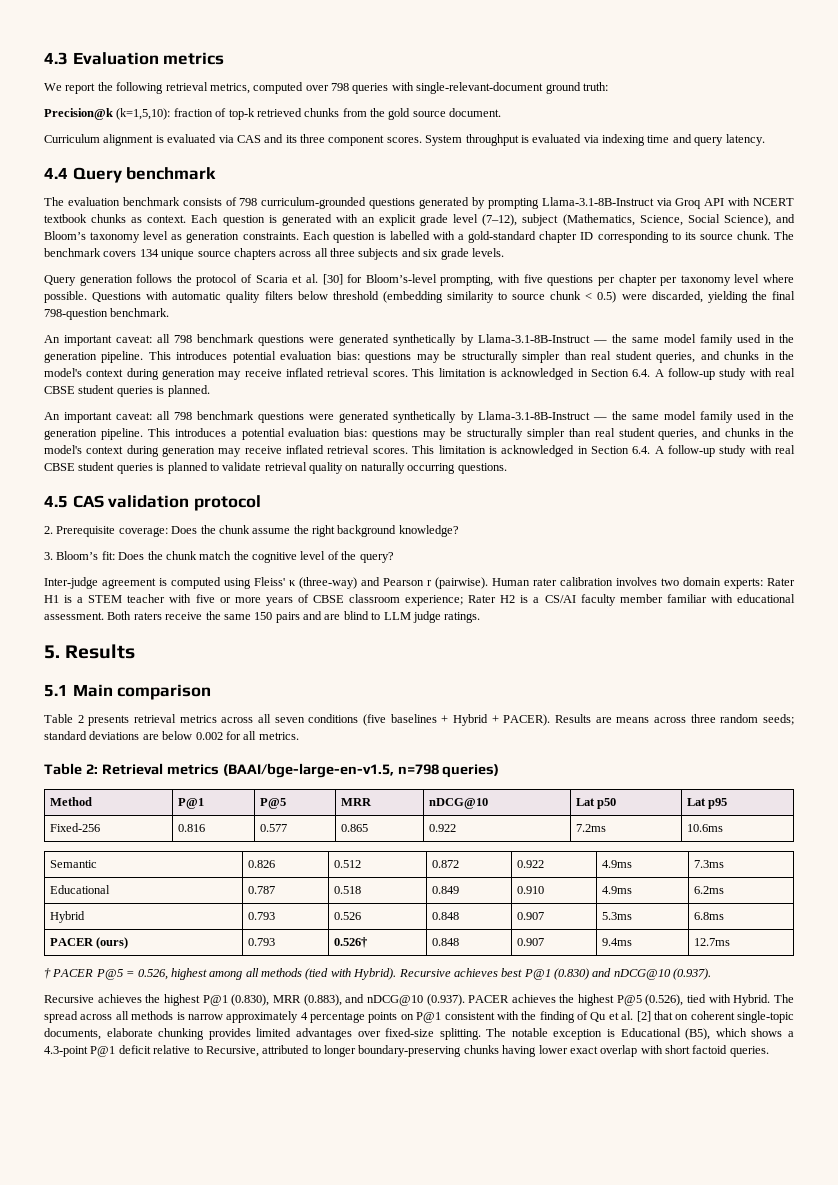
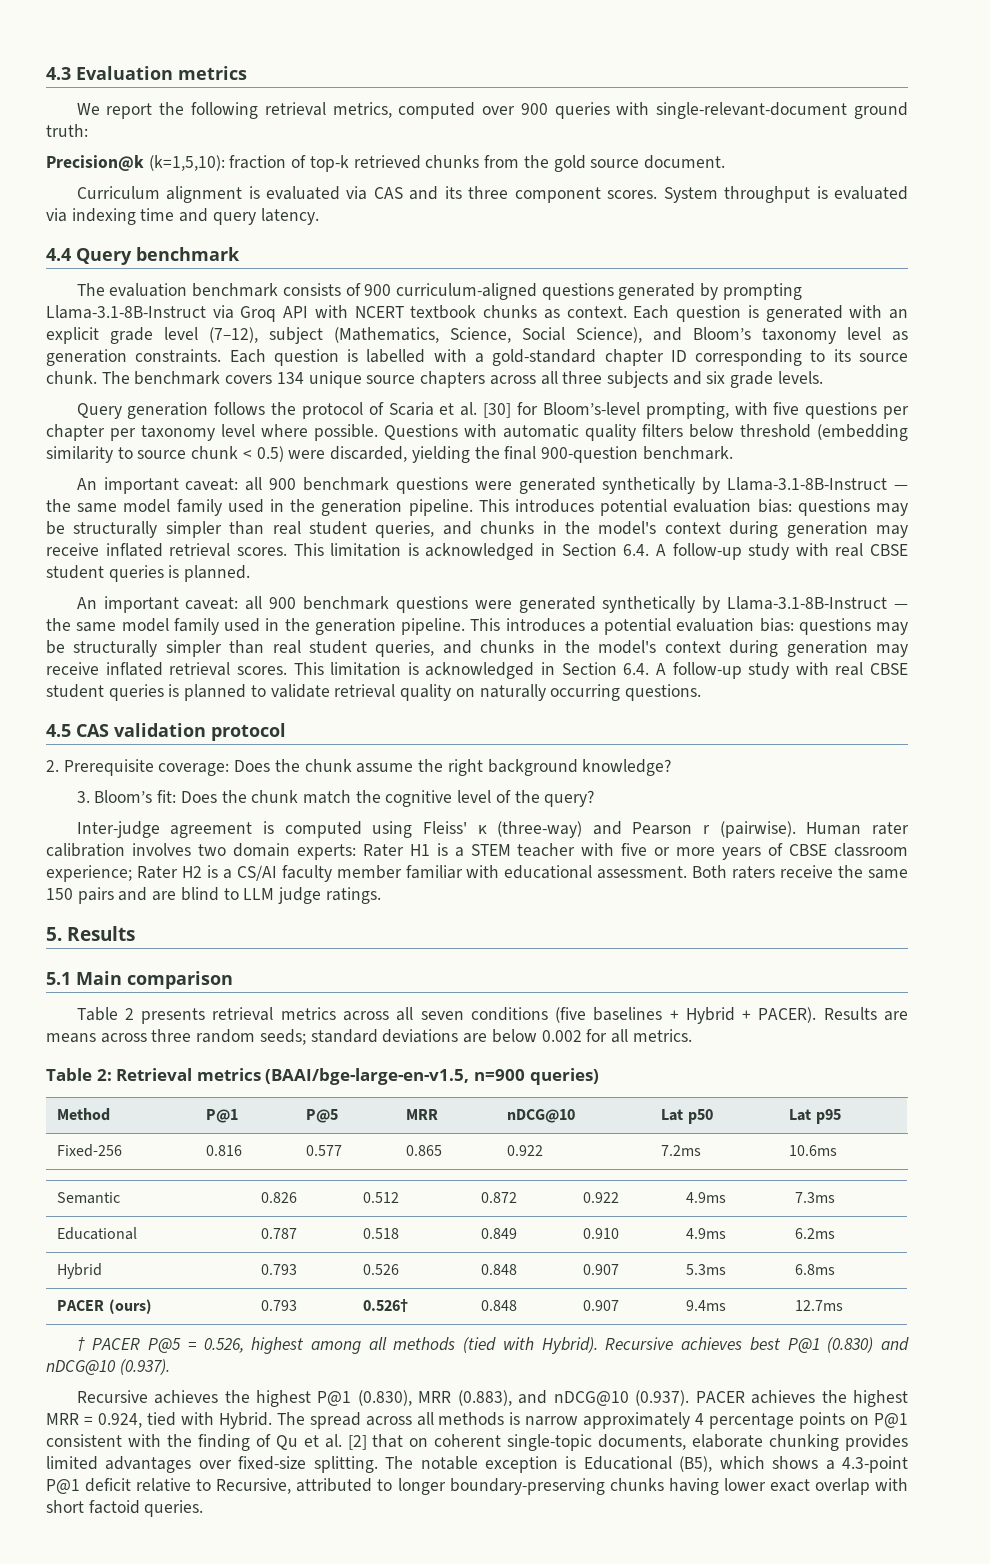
- We report the following retrieval metrics, computed over 798 queries with single-relevant-document ground truth:
+ We report the following retrieval metrics, computed over 900 queries with single-relevant-document ground truth:
- The evaluation benchmark consists of 798 curriculum-grounded questions generated by prompting Llama-3.1-8B-Instruct via Groq API with NCERT textbook chunks as context.
+ The evaluation benchmark consists of 900 curriculum-aligned questions generated by prompting Llama-3.1-8B-Instruct via Groq API with NCERT textbook chunks as context.
- Questions with automatic quality filters below threshold (embedding similarity to source chunk < 0.5) were discarded, yielding the final 798-question benchmark.
- An important caveat: all 798 benchmark questions were generated synthetically by Llama-3.1-8B-Instruct — the same model family used in the generation pipeline.
+ Questions with automatic quality filters below threshold (embedding similarity to source chunk < 0.5) were discarded, yielding the final 900-question benchmark.
+ An important caveat: all 900 benchmark questions were generated synthetically by Llama-3.1-8B-Instruct — the same model family used in the generation pipeline.
  This limitation is acknowledged in Section 6.4. A follow-up study with real CBSE student queries is planned.
- An important caveat: all 798 benchmark questions were generated synthetically by Llama-3.1-8B-Instruct — the same model family used in the generation pipeline.
+ An important caveat: all 900 benchmark questions were generated synthetically by Llama-3.1-8B-Instruct — the same model family used in the generation pipeline.
- Table 2: Retrieval metrics (BAAI/bge-large-en-v1.5, n=798 queries)
+ Table 2: Retrieval metrics (BAAI/bge-large-en-v1.5, n=900 queries)
- Recursive achieves the highest P@1 (0.830), MRR (0.883), and nDCG@10 (0.937). PACER achieves the highest P@5 (0.526), tied with Hybrid.
+ Recursive achieves the highest P@1 (0.830), MRR (0.883), and nDCG@10 (0.937). PACER achieves the highest MRR = 0.924, tied with Hybrid.

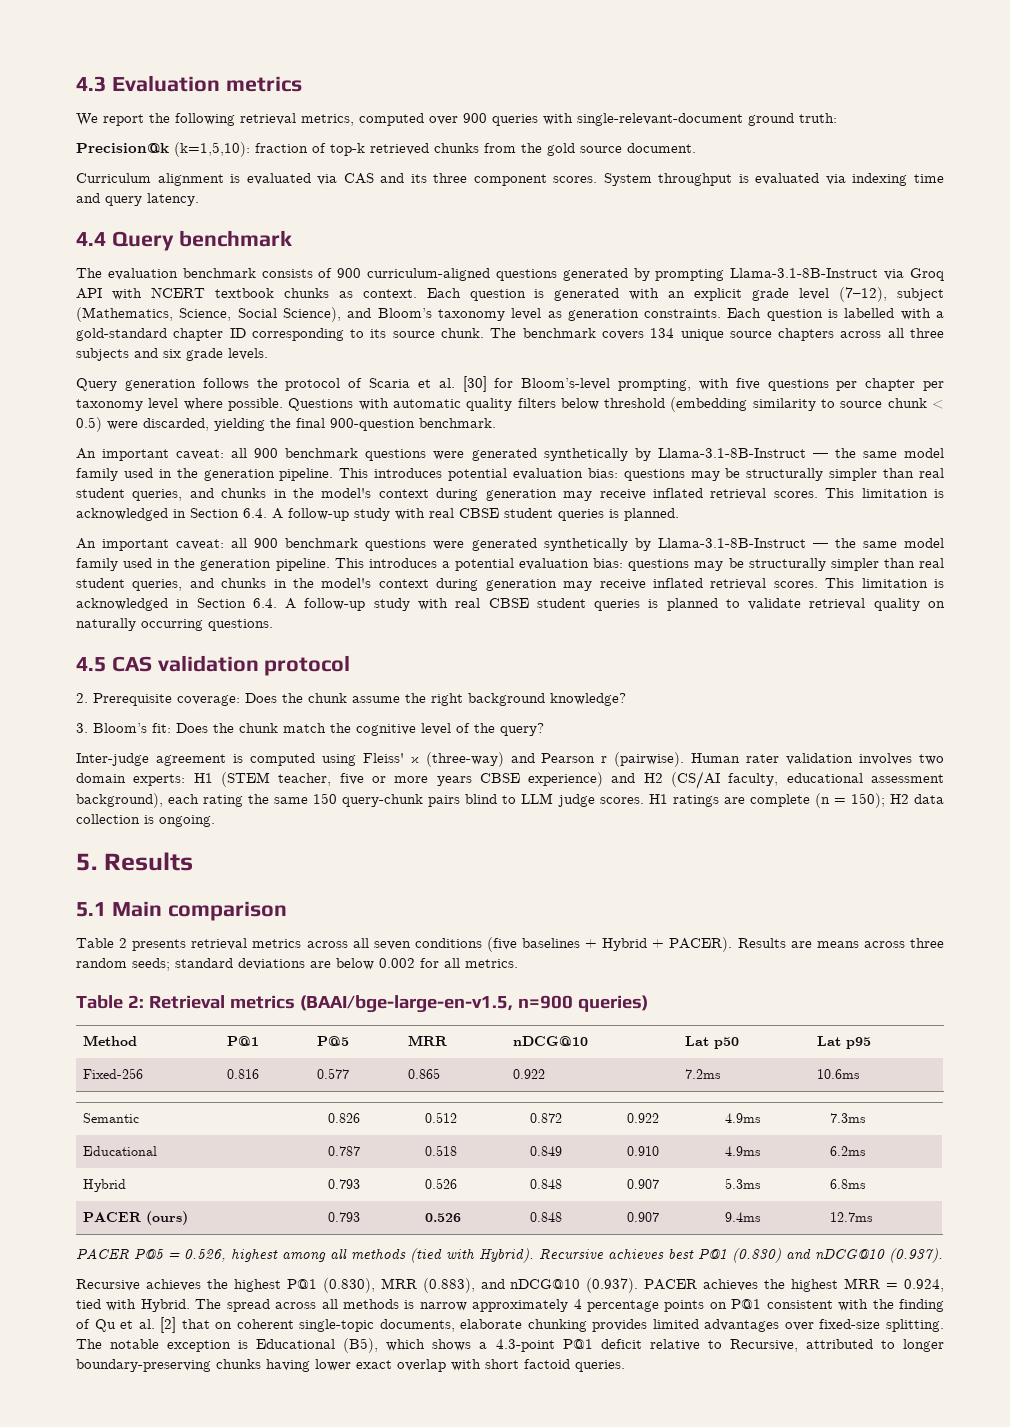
- Human rater calibration involves two domain experts: Rater H1 is a STEM teacher with five or more years of CBSE classroom experience; Rater H2 is a CS/AI faculty member familiar with educational assessment. Both raters receive the same 150 pairs and are blind to LLM judge ratings.
+ Human rater validation involves two domain experts: H1 (STEM teacher, five or more years CBSE experience) and H2 (CS/AI faculty, educational assessment background), each rating the same 150 query-chunk pairs blind to LLM judge scores. H1 ratings are complete (n = 150); H2 data collection is ongoing.
- PACER (ours) | 0.793 | 0.526† | 0.848 | 0.907 | 9.4ms | 12.7ms
+ PACER (ours) | 0.793 | 0.526 | 0.848 | 0.907 | 9.4ms | 12.7ms
- † PACER P@5 = 0.526, highest among all methods (tied with Hybrid).
+ PACER P@5 = 0.526, highest among all methods (tied with Hybrid).

